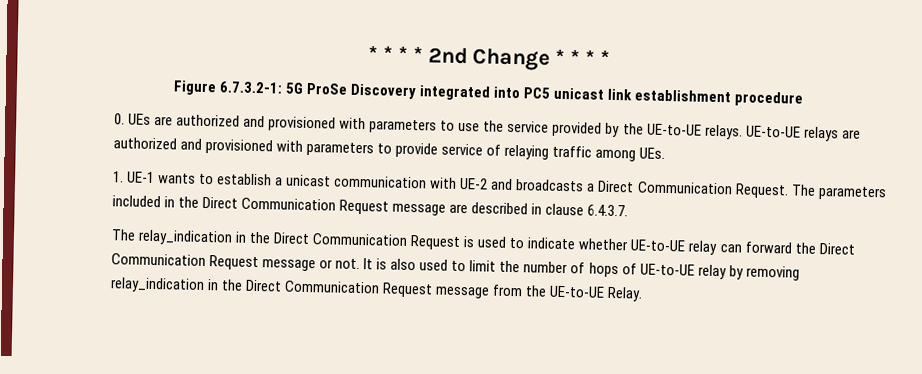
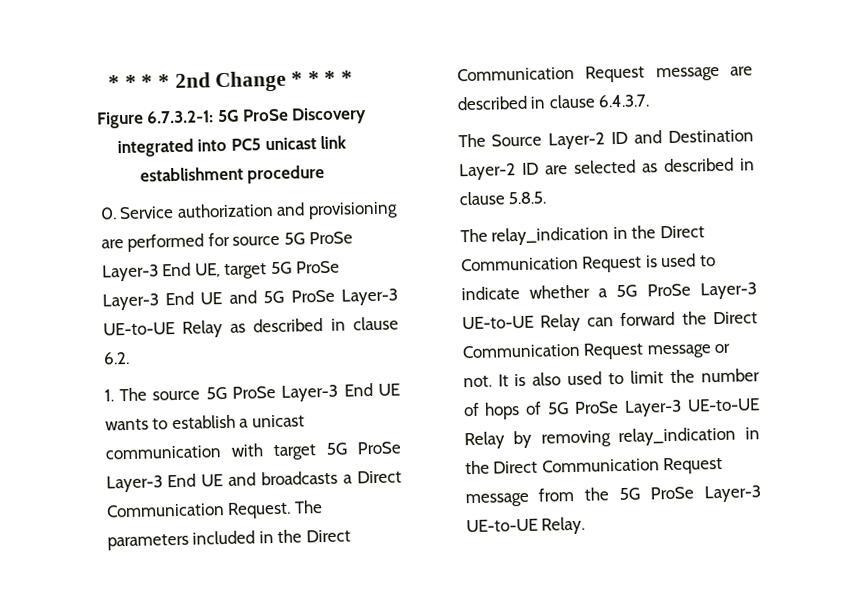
- 0. UEs are authorized and provisioned with parameters to use the service provided by the UE-to-UE relays. UE-to-UE relays are authorized and provisioned with parameters to provide service of relaying traffic among UEs.
- 1. UE-1 wants to establish a unicast communication with UE-2 and broadcasts a Direct Communication Request.
+ 0. Service authorization and provisioning are performed for source 5G ProSe Layer-3 End UE, target 5G ProSe Layer-3 End UE and 5G ProSe Layer-3 UE-to-UE Relay as described in clause 6.2.
+ 1. The source 5G ProSe Layer-3 End UE wants to establish a unicast communication with target 5G ProSe Layer-3 End UE and broadcasts a Direct Communication Request.
+ The Source Layer-2 ID and Destination Layer-2 ID are selected as described in clause 5.8.5.
- The relay_indication in the Direct Communication Request is used to indicate whether UE-to-UE relay can forward the Direct Communication Request message or not.
+ The relay_indication in the Direct Communication Request is used to indicate whether a 5G ProSe Layer-3 UE-to-UE Relay can forward the Direct Communication Request message or not.
- It is also used to limit the number of hops of UE-to-UE relay by removing relay_indication in the Direct Communication Request message from the UE-to-UE Relay.
+ It is also used to limit the number of hops of 5G ProSe Layer-3 UE-to-UE Relay by removing relay_indication in the Direct Communication Request message from the 5G ProSe Layer-3 UE-to-UE Relay.

